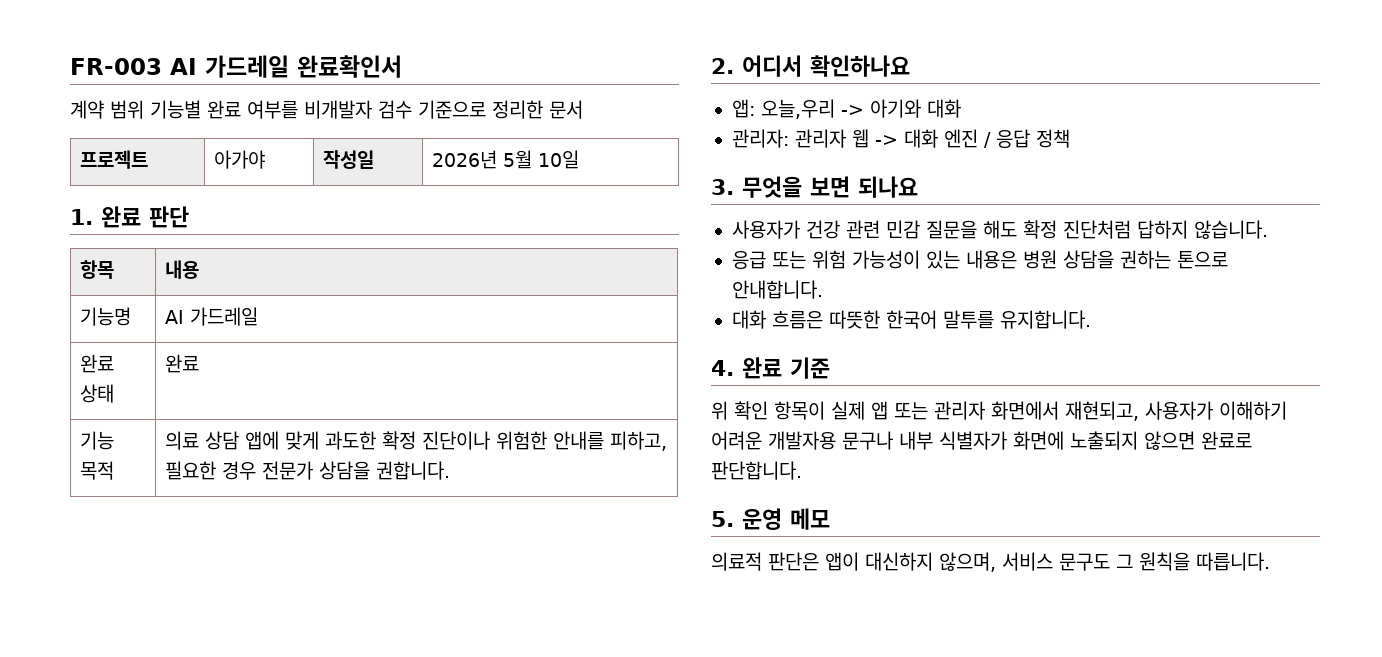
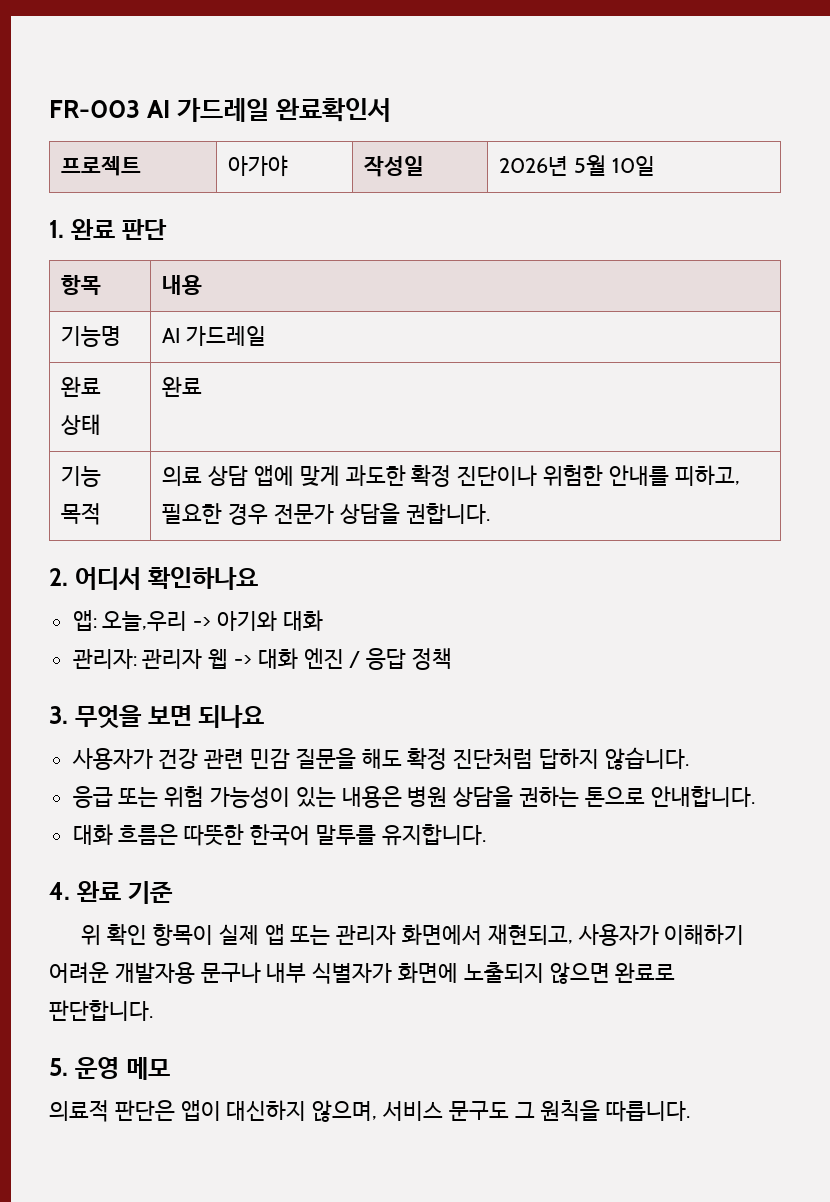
- 계약 범위 기능별 완료 여부를 비개발자 검수 기준으로 정리한 문서

